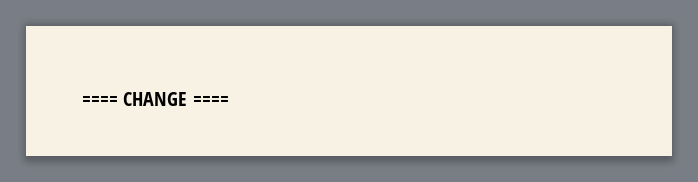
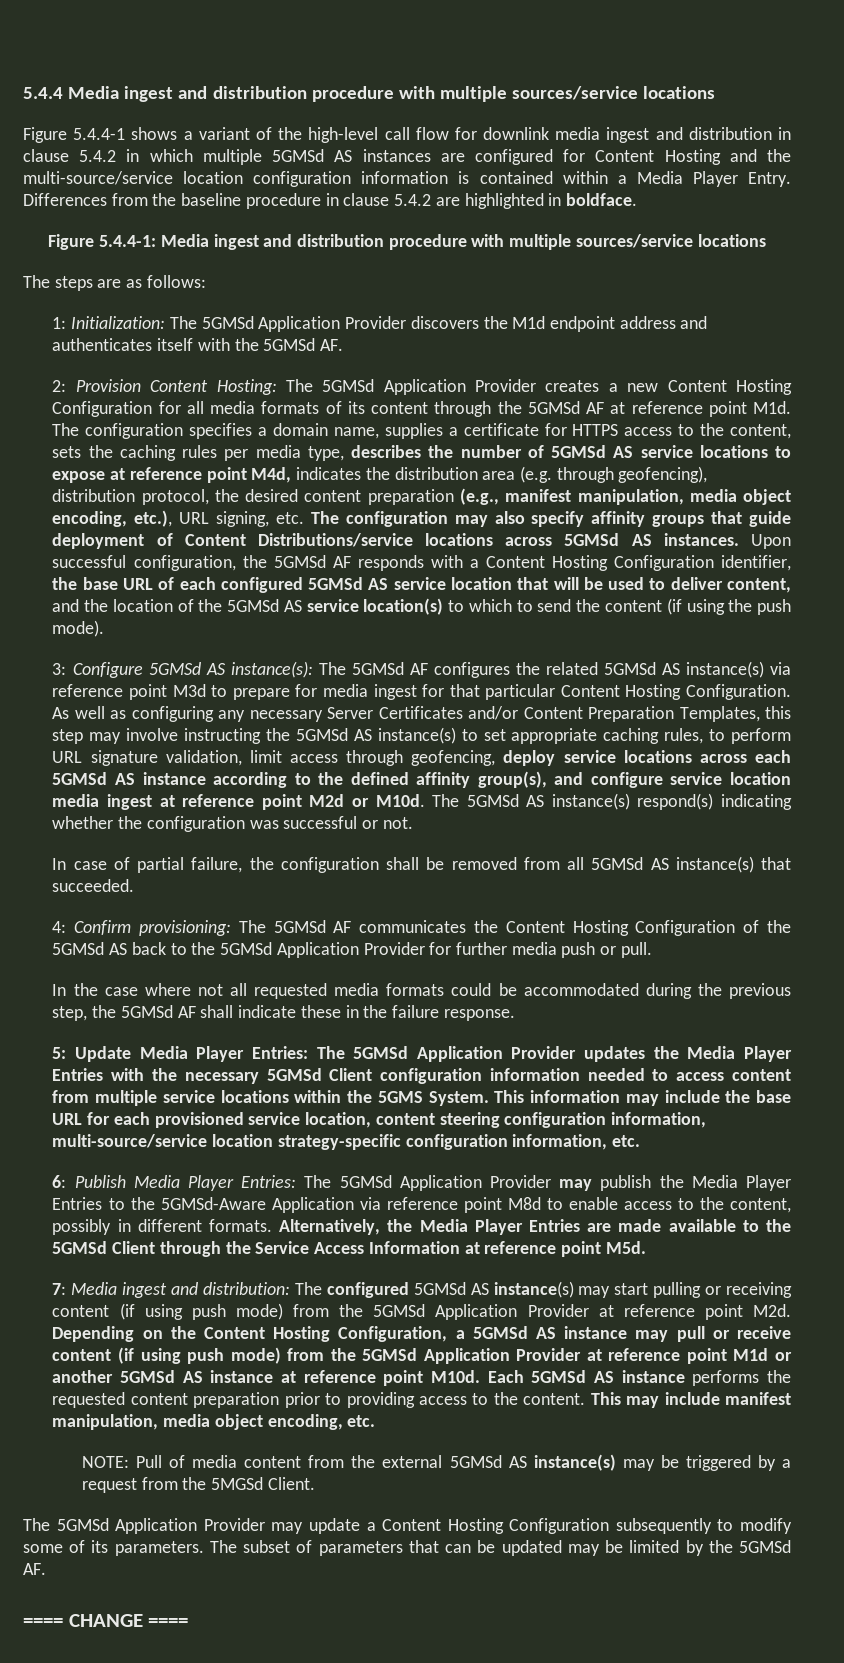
+ 5.4.4 Media ingest and distribution procedure with multiple sources/service locations
+ Figure 5.4.4-1 shows a variant of the high-level call flow for downlink media ingest and distribution in clause 5.4.2 in which multiple 5GMSd AS instances are configured for Content Hosting and the multi-source/service location configuration information is contained within a Media Player Entry. Differences from the baseline procedure in clause 5.4.2 are highlighted in boldface.
+ Figure 5.4.4-1: Media ingest and distribution procedure with multiple sources/service locations
+ The steps are as follows:
+ 1: Initialization: The 5GMSd Application Provider discovers the M1d endpoint address and authenticates itself with the 5GMSd AF.
+ 2: Provision Content Hosting: The 5GMSd Application Provider creates a new Content Hosting Configuration for all media formats of its content through the 5GMSd AF at reference point M1d. The configuration specifies a domain name, supplies a certificate for HTTPS access to the content, sets the caching rules per media type, describes the number of 5GMSd AS service locations to expose at reference point M4d, indicates the distribution area (e.g. through geofencing), distribution protocol, the desired content preparation (e.g., manifest manipulation, media object encoding, etc.), URL signing, etc. The configuration may also specify affinity groups that guide deployment of Content Distributions/service locations across 5GMSd AS instances. Upon successful configuration, the 5GMSd AF responds with a Content Hosting Configuration identifier, the base URL of each configured 5GMSd AS service location that will be used to deliver content, and the location of the 5GMSd AS service location(s) to which to send the content (if using the push mode).
+ 3: Configure 5GMSd AS instance(s): The 5GMSd AF configures the related 5GMSd AS instance(s) via reference point M3d to prepare for media ingest for that particular Content Hosting Configuration. As well as configuring any necessary Server Certificates and/or Content Preparation Templates, this step may involve instructing the 5GMSd AS instance(s) to set appropriate caching rules, to perform URL signature validation, limit access through geofencing, deploy service locations across each 5GMSd AS instance according to the defined affinity group(s), and configure service location media ingest at reference point M2d or M10d. The 5GMSd AS instance(s) respond(s) indicating whether the configuration was successful or not.
+ In case of partial failure, the configuration shall be removed from all 5GMSd AS instance(s) that succeeded.
+ 4: Confirm provisioning: The 5GMSd AF communicates the Content Hosting Configuration of the 5GMSd AS back to the 5GMSd Application Provider for further media push or pull.
+ In the case where not all requested media formats could be accommodated during the previous step, the 5GMSd AF shall indicate these in the failure response.
+ 5: Update Media Player Entries: The 5GMSd Application Provider updates the Media Player Entries with the necessary 5GMSd Client configuration information needed to access content from multiple service locations within the 5GMS System. This information may include the base URL for each provisioned service location, content steering configuration information, multi-source/service location strategy-specific configuration information, etc.
+ 6: Publish Media Player Entries: The 5GMSd Application Provider may publish the Media Player Entries to the 5GMSd-Aware Application via reference point M8d to enable access to the content, possibly in different formats. Alternatively, the Media Player Entries are made available to the 5GMSd Client through the Service Access Information at reference point M5d.
+ 7: Media ingest and distribution: The configured 5GMSd AS instance(s) may start pulling or receiving content (if using push mode) from the 5GMSd Application Provider at reference point M2d. Depending on the Content Hosting Configuration, a 5GMSd AS instance may pull or receive content (if using push mode) from the 5GMSd Application Provider at reference point M1d or another 5GMSd AS instance at reference point M10d. Each 5GMSd AS instance performs the requested content preparation prior to providing access to the content. This may include manifest manipulation, media object encoding, etc.
+ NOTE: Pull of media content from the external 5GMSd AS instance(s) may be triggered by a request from the 5MGSd Client.
+ The 5GMSd Application Provider may update a Content Hosting Configuration subsequently to modify some of its parameters. The subset of parameters that can be updated may be limited by the 5GMSd AF.

